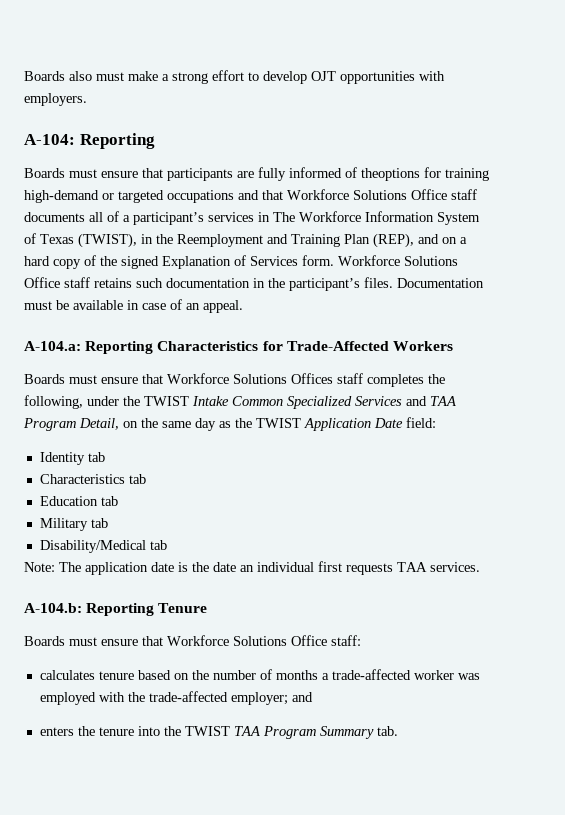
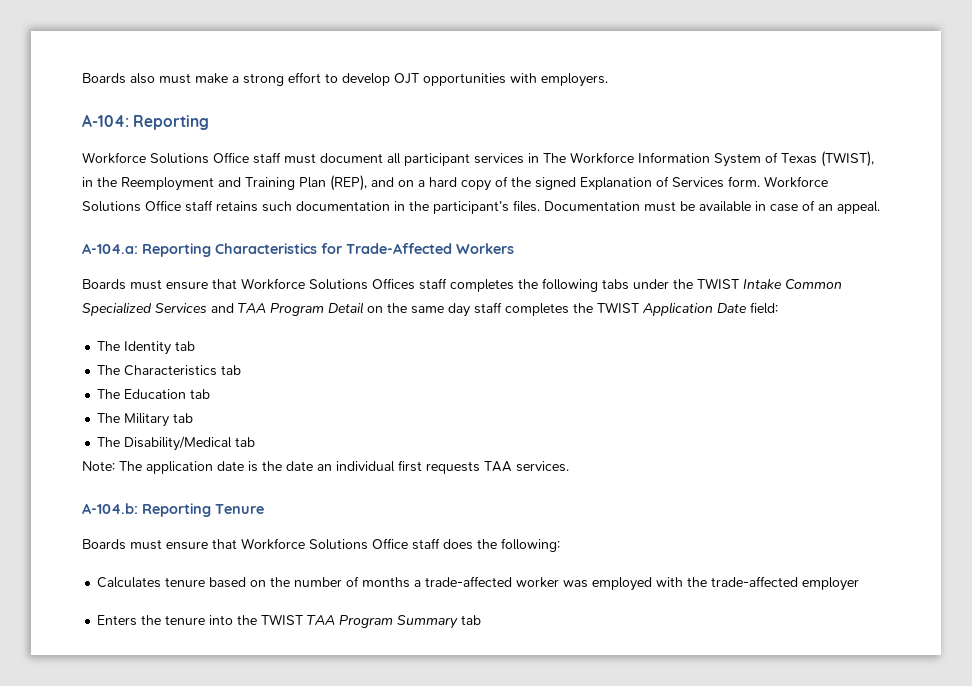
- Boards must ensure that participants are fully informed of theoptions for training high-demand or targeted occupations and that Workforce Solutions Office staff documents all of a participant’s services in The Workforce Information System of Texas (TWIST), in the Reemployment and Training Plan (REP), and on a hard copy of the signed Explanation of Services form.
+ Workforce Solutions Office staff must document all participant services in The Workforce Information System of Texas (TWIST), in the Reemployment and Training Plan (REP), and on a hard copy of the signed Explanation of Services form.
- Boards must ensure that Workforce Solutions Offices staff completes the following, under the TWIST Intake Common Specialized Services and TAA Program Detail, on the same day as the TWIST Application Date field:
+ Boards must ensure that Workforce Solutions Offices staff completes the following tabs under the TWIST Intake Common Specialized Services and TAA Program Detail on the same day staff completes the TWIST Application Date field:
- Identity tab
+ The Identity tab
- Characteristics tab
+ The Characteristics tab
- Education tab
+ The Education tab
- Military tab
+ The Military tab
- Disability/Medical tab
+ The Disability/Medical tab
- Boards must ensure that Workforce Solutions Office staff:
- calculates tenure based on the number of months a trade-affected worker was employed with the trade-affected employer; and
- enters the tenure into the TWIST TAA Program Summary tab.
+ Boards must ensure that Workforce Solutions Office staff does the following:
+ Calculates tenure based on the number of months a trade-affected worker was employed with the trade-affected employer
+ Enters the tenure into the TWIST TAA Program Summary tab

